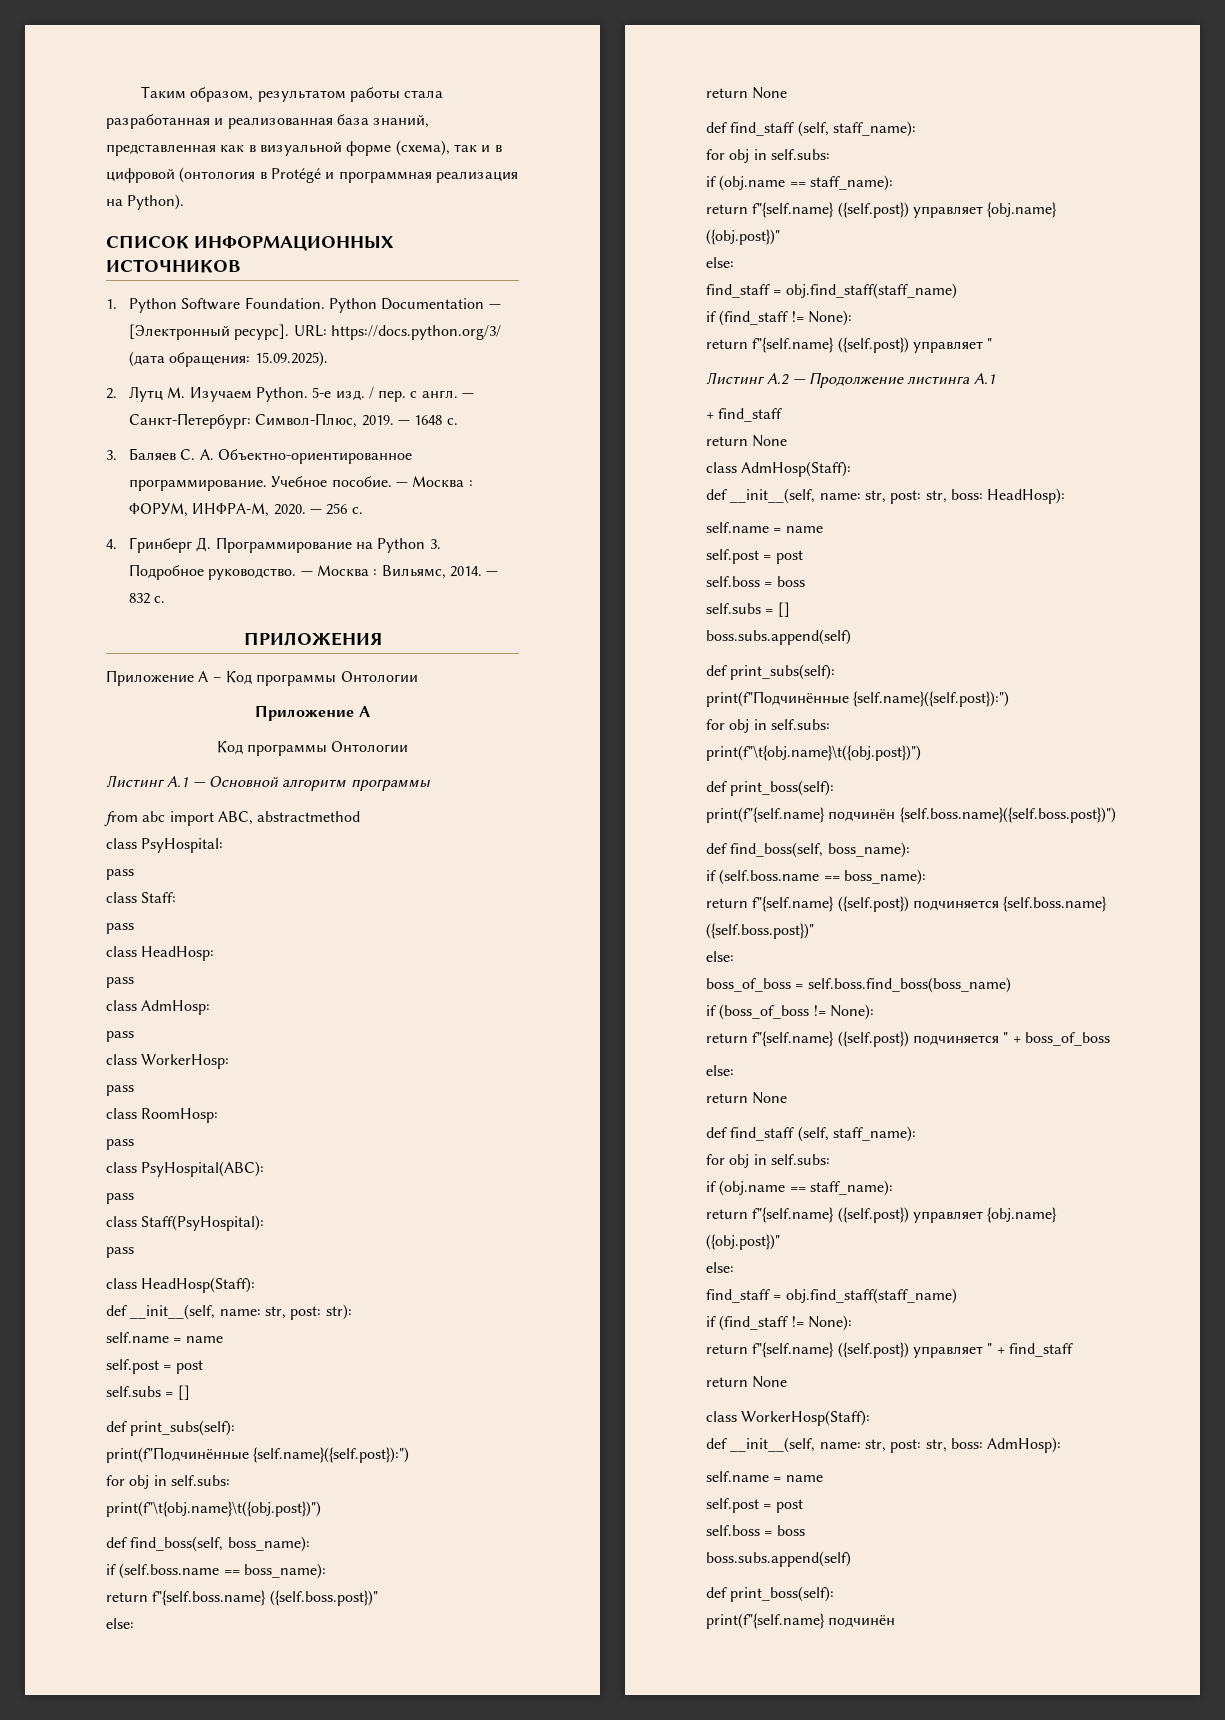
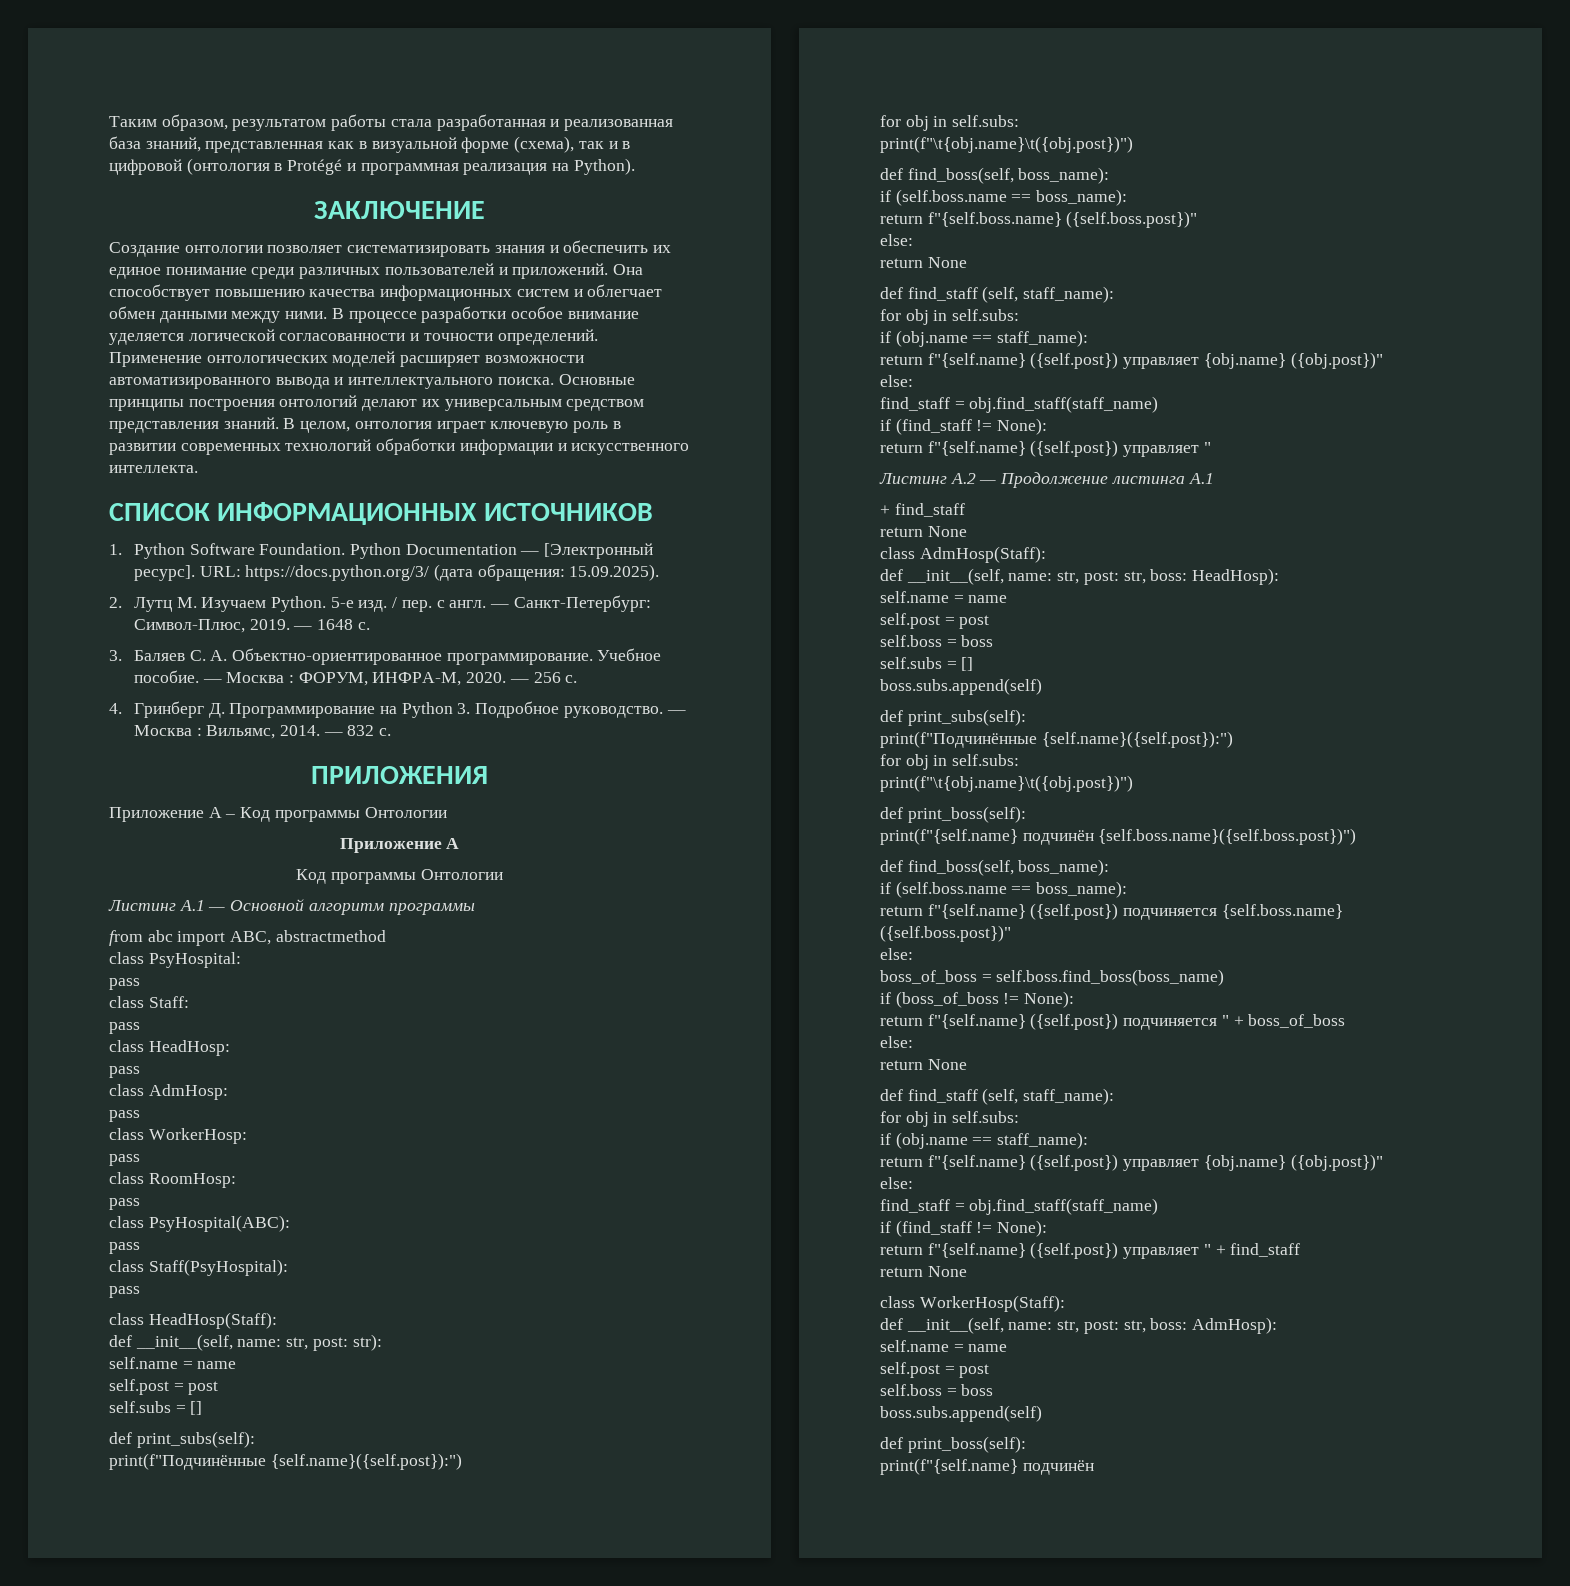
+ ЗАКЛЮЧЕНИЕ
+ Создание онтологии позволяет систематизировать знания и обеспечить их единое понимание среди различных пользователей и приложений. Она способствует повышению качества информационных систем и облегчает обмен данными между ними. В процессе разработки особое внимание уделяется логической согласованности и точности определений. Применение онтологических моделей расширяет возможности автоматизированного вывода и интеллектуального поиска. Основные принципы построения онтологий делают их универсальным средством представления знаний. В целом, онтология играет ключевую роль в развитии современных технологий обработки информации и искусственного интеллекта.

